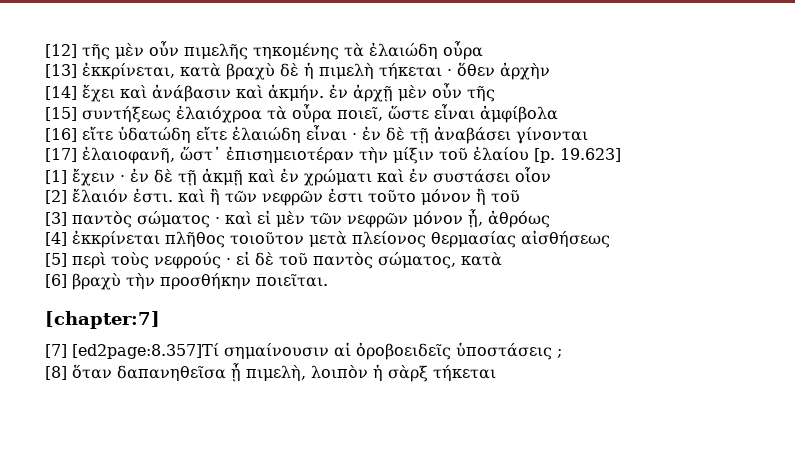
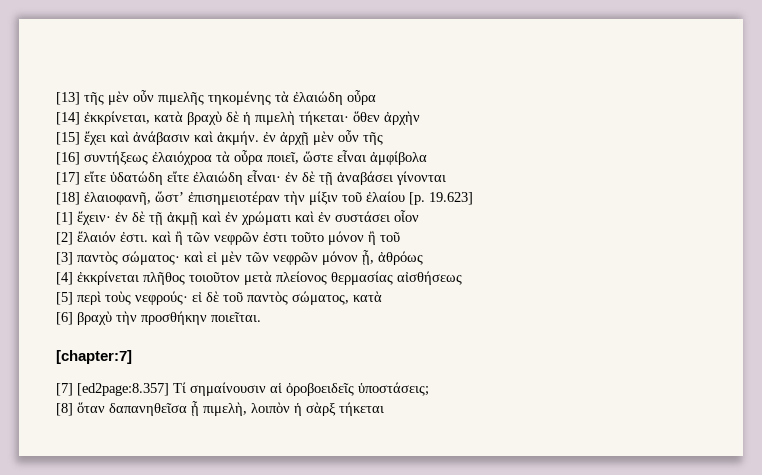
- [12] τῆς μὲν οὖν πιμελῆς τηκομένης τὰ ἐλαιώδη οὖρα
+ [13] τῆς μὲν οὖν πιμελῆς τηκομένης τὰ ἐλαιώδη οὖρα
- [13] ἐκκρίνεται, κατὰ βραχὺ δὲ ἡ πιμελὴ τήκεται · ὅθεν ἀρχὴν
+ [14] ἐκκρίνεται, κατὰ βραχὺ δὲ ἡ πιμελὴ τήκεται· ὅθεν ἀρχὴν
- [14] ἔχει καὶ ἀνάβασιν καὶ ἀκμήν. ἐν ἀρχῇ μὲν οὖν τῆς
+ [15] ἔχει καὶ ἀνάβασιν καὶ ἀκμήν. ἐν ἀρχῇ μὲν οὖν τῆς
- [15] συντήξεως ἐλαιόχροα τὰ οὖρα ποιεῖ, ὥστε εἶναι ἀμφίβολα
+ [16] συντήξεως ἐλαιόχροα τὰ οὖρα ποιεῖ, ὥστε εἶναι ἀμφίβολα
- [16] εἴτε ὑδατώδη εἴτε ἐλαιώδη εἶναι · ἐν δὲ τῇ ἀναβάσει γίνονται
+ [17] εἴτε ὑδατώδη εἴτε ἐλαιώδη εἶναι· ἐν δὲ τῇ ἀναβάσει γίνονται
- [17] ἐλαιοφανῆ, ὥστ᾽ ἐπισημειοτέραν τὴν μίξιν τοῦ ἐλαίου [p. 19.623]
+ [18] ἐλαιοφανῆ, ὥστ’ ἐπισημειοτέραν τὴν μίξιν τοῦ ἐλαίου [p. 19.623]
- [1] ἔχειν · ἐν δὲ τῇ ἀκμῇ καὶ ἐν χρώματι καὶ ἐν συστάσει οἷον
+ [1] ἔχειν· ἐν δὲ τῇ ἀκμῇ καὶ ἐν χρώματι καὶ ἐν συστάσει οἷον
- [3] παντὸς σώματος · καὶ εἰ μὲν τῶν νεφρῶν μόνον ᾖ, ἀθρόως
+ [3] παντὸς σώματος· καὶ εἰ μὲν τῶν νεφρῶν μόνον ᾖ, ἀθρόως
- [5] περὶ τοὺς νεφρούς · εἰ δὲ τοῦ παντὸς σώματος, κατὰ
+ [5] περὶ τοὺς νεφρούς· εἰ δὲ τοῦ παντὸς σώματος, κατὰ
- [7] [ed2page:8.357]Τί σημαίνουσιν αἱ ὀροβοειδεῖς ὑποστάσεις ;
+ [7] [ed2page:8.357] Τί σημαίνουσιν αἱ ὀροβοειδεῖς ὑποστάσεις;

